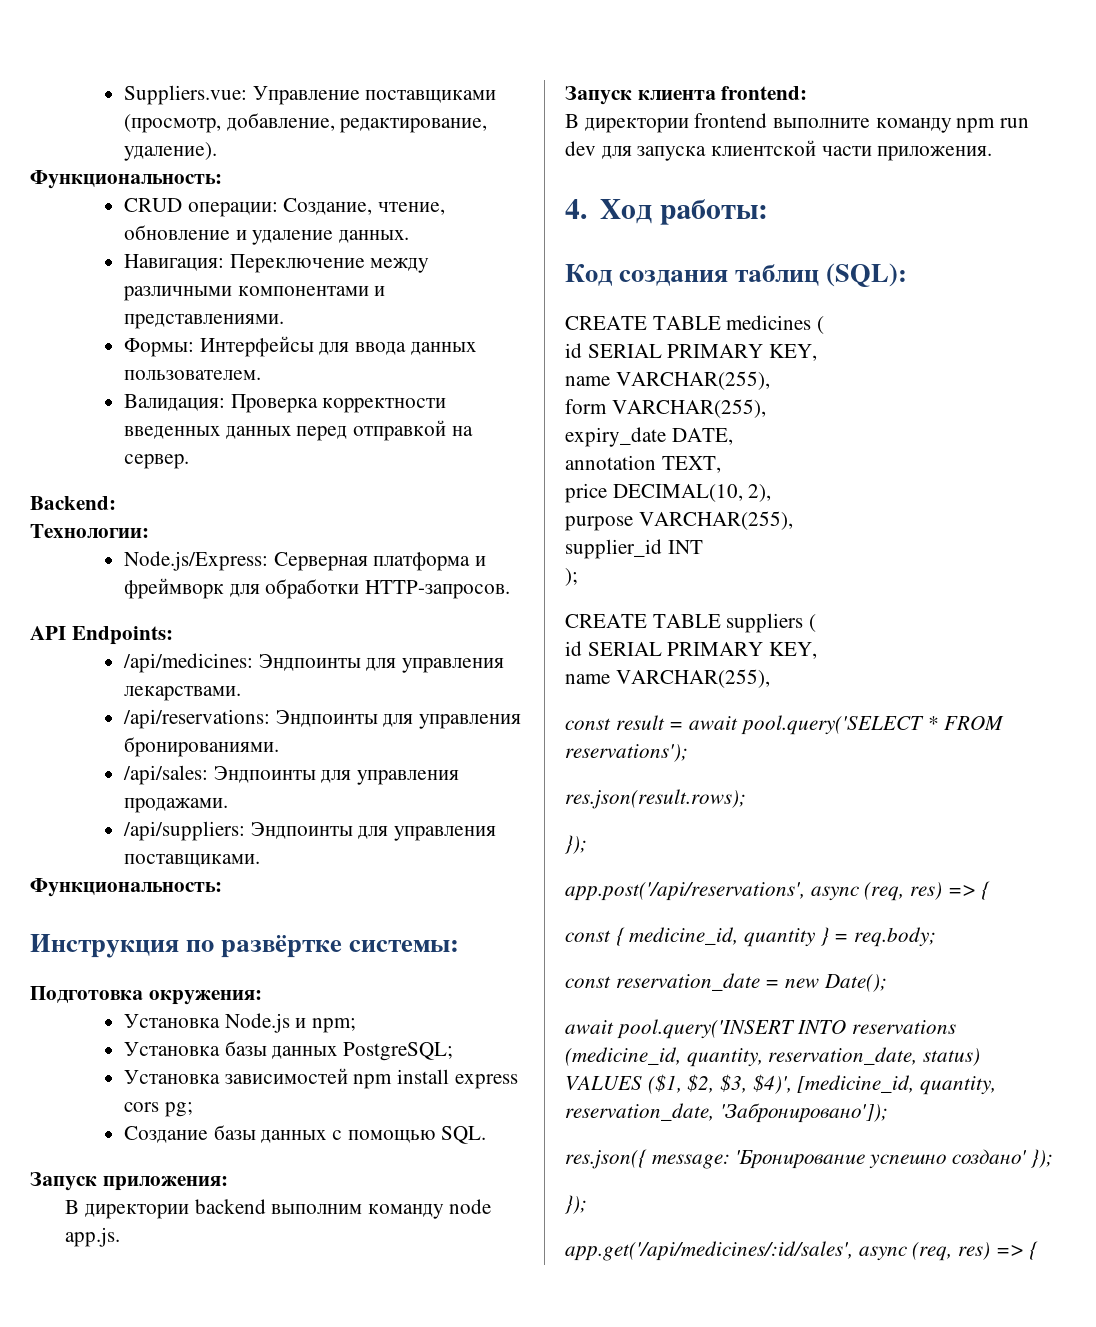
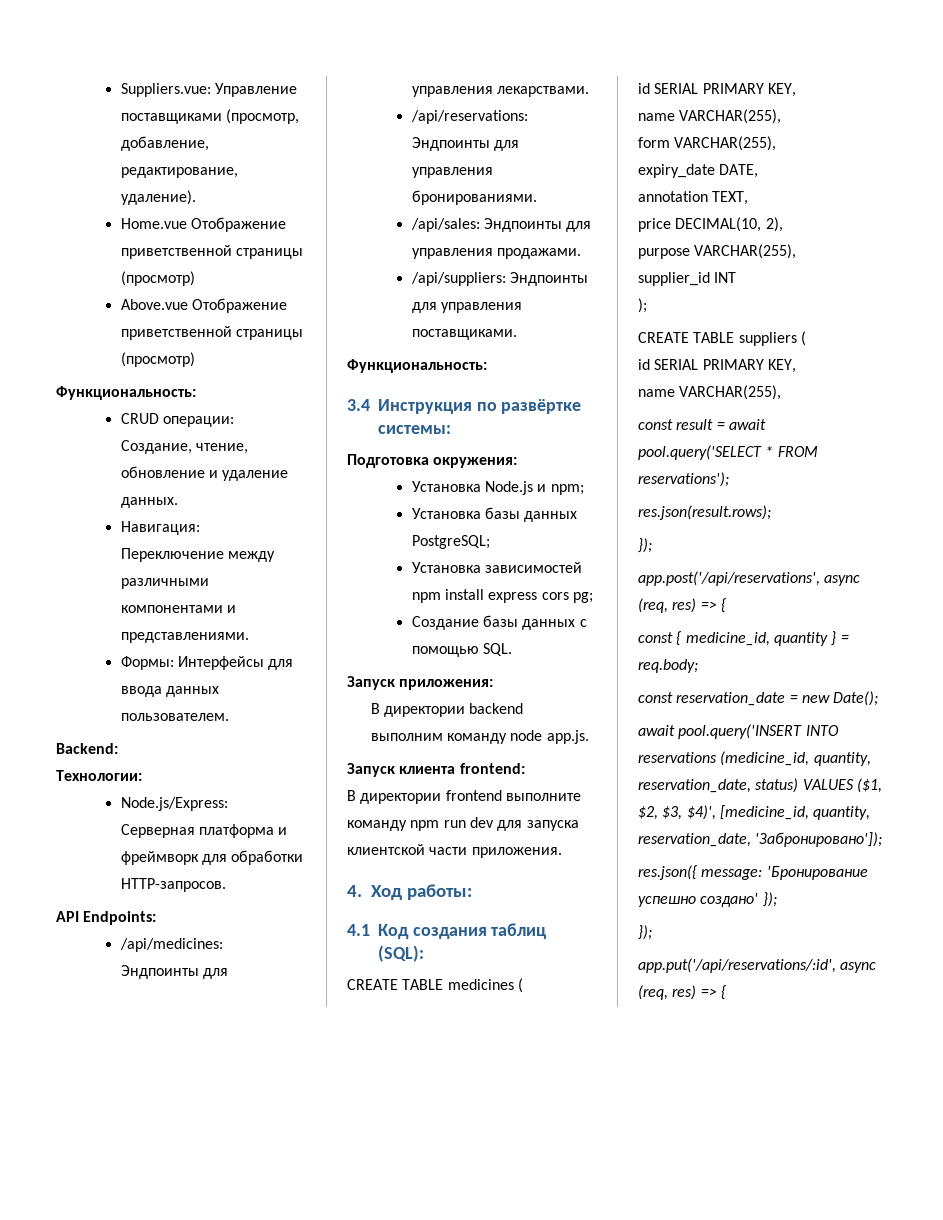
+ Home.vue Отображение приветственной страницы (просмотр)
+ Above.vue Отображение приветственной страницы (просмотр)
- Валидация: Проверка корректности введенных данных перед отправкой на сервер.
- Инструкция по развёртке системы:
+ 3.4 Инструкция по развёртке системы:
- Код создания таблиц (SQL):
+ 4.1 Код создания таблиц (SQL):
- app.get('/api/medicines/:id/sales', async (req, res) => {
+ app.put('/api/reservations/:id', async (req, res) => {

